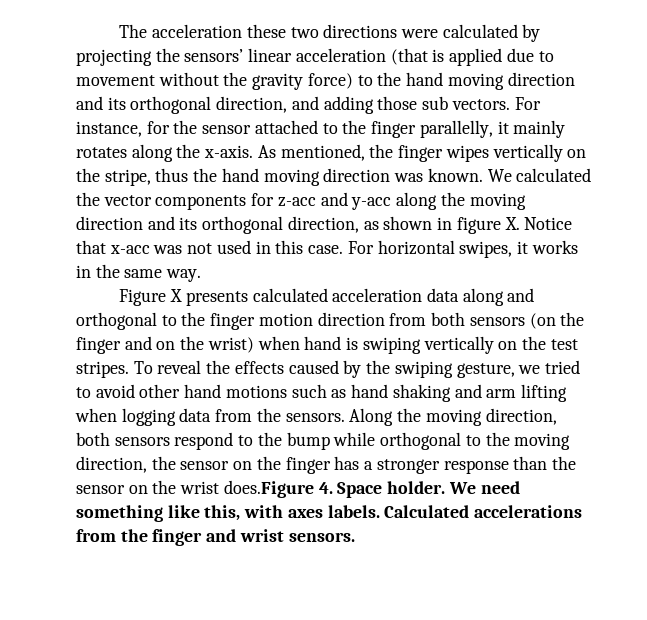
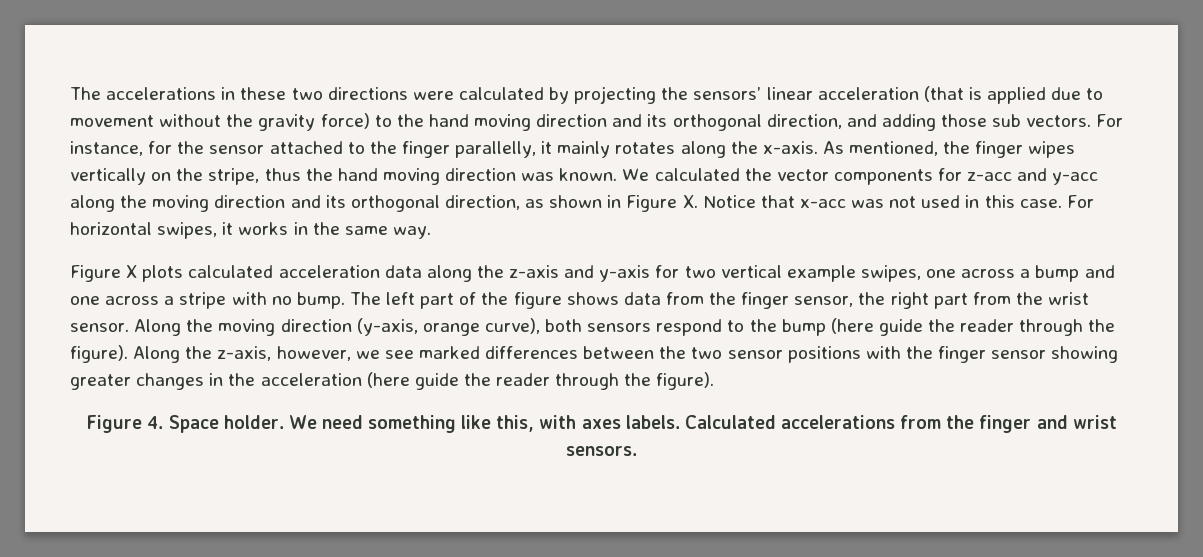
- The acceleration these two directions were calculated by projecting the sensors’ linear acceleration (that is applied due to movement without the gravity force) to the hand moving direction and its orthogonal direction, and adding those sub vectors.
+ The accelerations in these two directions were calculated by projecting the sensors’ linear acceleration (that is applied due to movement without the gravity force) to the hand moving direction and its orthogonal direction, and adding those sub vectors.
- We calculated the vector components for z-acc and y-acc along the moving direction and its orthogonal direction, as shown in figure X. Notice that x-acc was not used in this case.
+ We calculated the vector components for z-acc and y-acc along the moving direction and its orthogonal direction, as shown in Figure X. Notice that x-acc was not used in this case.
- Figure X presents calculated acceleration data along and orthogonal to the finger motion direction from both sensors (on the finger and on the wrist) when hand is swiping vertically on the test stripes. To reveal the effects caused by the swiping gesture, we tried to avoid other hand motions such as hand shaking and arm lifting when logging data from the sensors. Along the moving direction, both sensors respond to the bump while orthogonal to the moving direction, the sensor on the finger has a stronger response than the sensor on the wrist does.Figure 4. Space holder.
+ Figure X plots calculated acceleration data along the z-axis and y-axis for two vertical example swipes, one across a bump and one across a stripe with no bump. The left part of the figure shows data from the finger sensor, the right part from the wrist sensor. Along the moving direction (y-axis, orange curve), both sensors respond to the bump (here guide the reader through the figure). Along the z-axis, however, we see marked differences between the two sensor positions with the finger sensor showing greater changes in the acceleration (here guide the reader through the figure).
+ Figure 4. Space holder.

